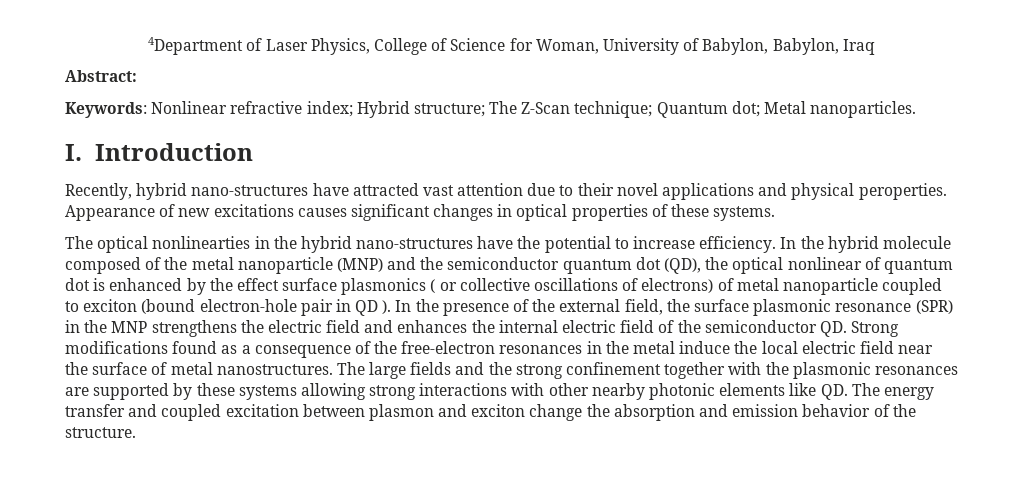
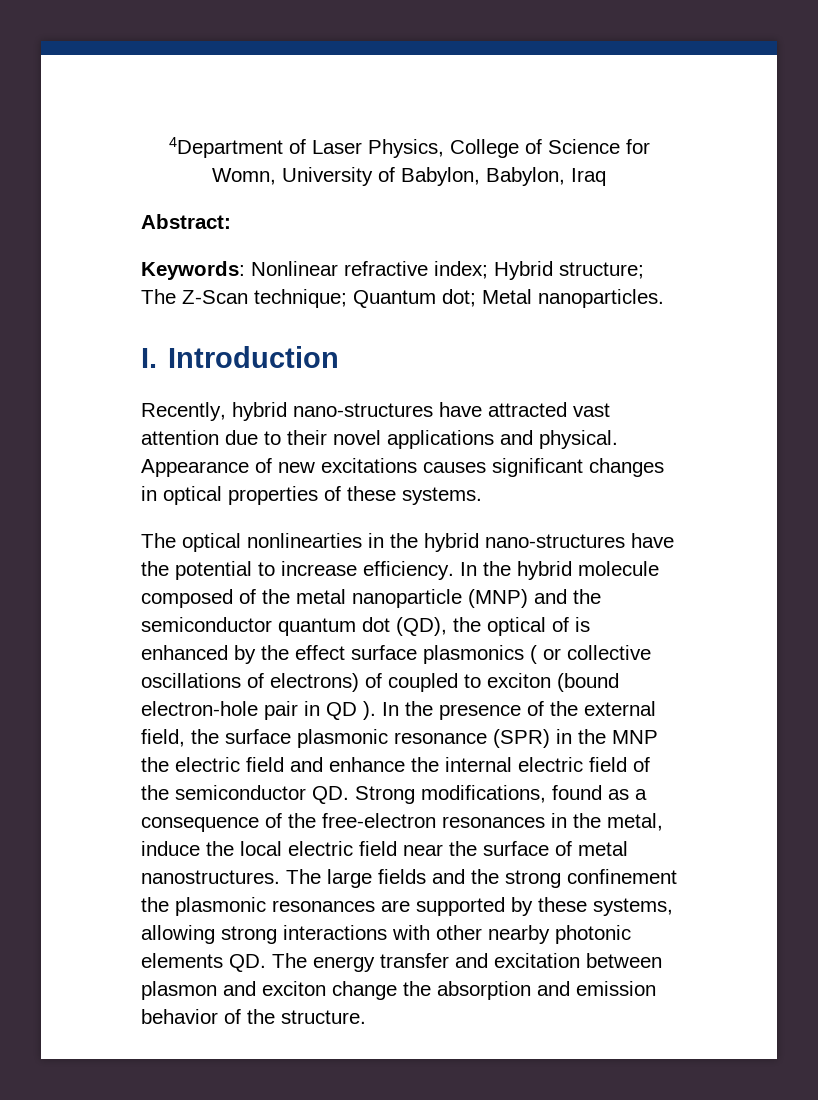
- 4Department of Laser Physics, College of Science for Woman, University of Babylon, Babylon, Iraq
+ 4Department of Laser Physics, College of Science for Womn, University of Babylon, Babylon, Iraq
- Recently, hybrid nano-structures have attracted vast attention due to their novel applications and physical peroperties.
+ Recently, hybrid nano-structures have attracted vast attention due to their novel applications and physical.
- In the hybrid molecule composed of the metal nanoparticle (MNP) and the semiconductor quantum dot (QD), the optical nonlinear of quantum dot is enhanced by the effect surface plasmonics ( or collective oscillations of electrons) of metal nanoparticle coupled to exciton (bound electron-hole pair in QD ).
+ In the hybrid molecule composed of the metal nanoparticle (MNP) and the semiconductor quantum dot (QD), the optical of is enhanced by the effect surface plasmonics ( or collective oscillations of electrons) of coupled to exciton (bound electron-hole pair in QD ).
- In the presence of the external field, the surface plasmonic resonance (SPR) in the MNP strengthens the electric field and enhances the internal electric field of the semiconductor QD. Strong modifications found as a consequence of the free-electron resonances in the metal induce the local electric field near the surface of metal nanostructures.
+ In the presence of the external field, the surface plasmonic resonance (SPR) in the MNP the electric field and enhance the internal electric field of the semiconductor QD. Strong modifications, found as a consequence of the free-electron resonances in the metal, induce the local electric field near the surface of metal nanostructures.
- The large fields and the strong confinement together with the plasmonic resonances are supported by these systems allowing strong interactions with other nearby photonic elements like QD. The energy transfer and coupled excitation between plasmon and exciton change the absorption and emission behavior of the structure.
+ The large fields and the strong confinement the plasmonic resonances are supported by these systems, allowing strong interactions with other nearby photonic elements QD. The energy transfer and excitation between plasmon and exciton change the absorption and emission behavior of the structure.

